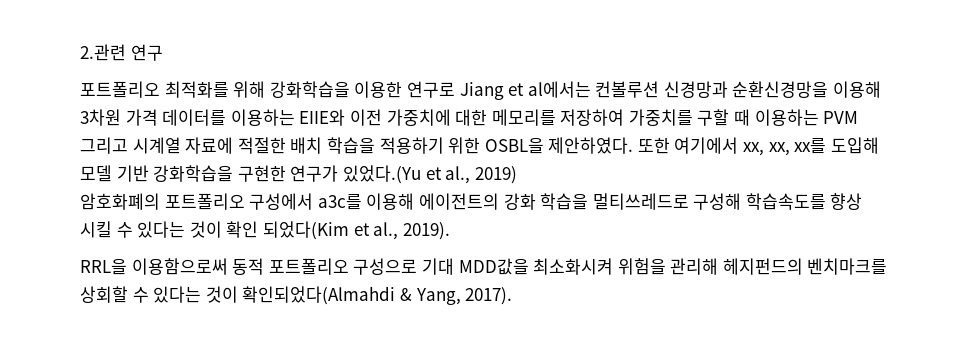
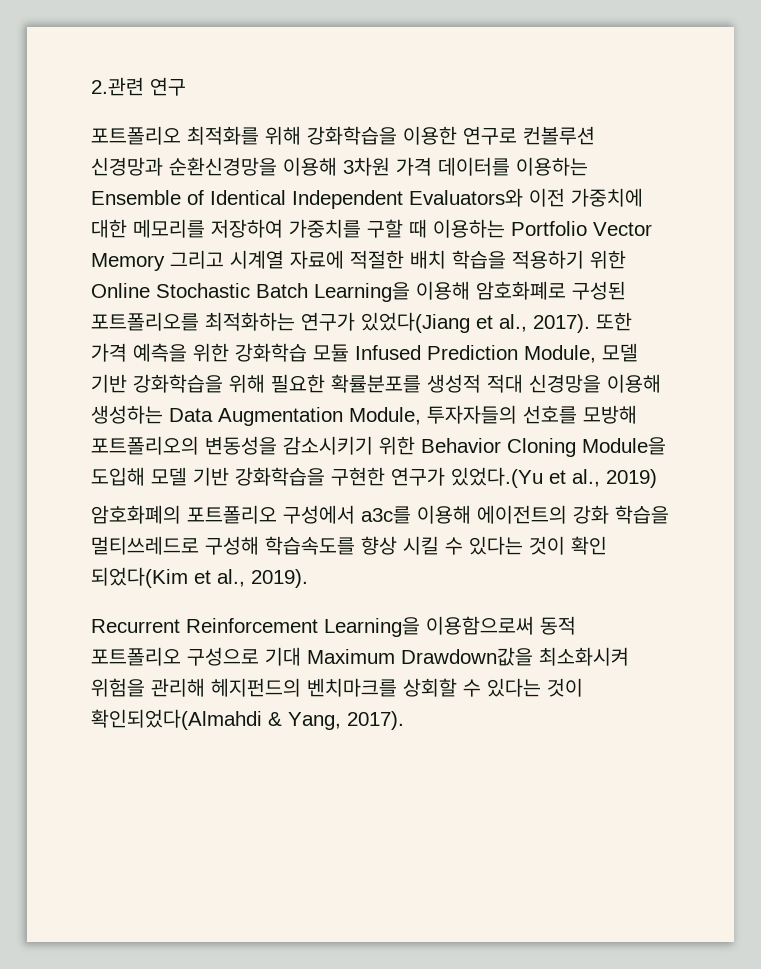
- 포트폴리오 최적화를 위해 강화학습을 이용한 연구로 Jiang et al에서는 컨볼루션 신경망과 순환신경망을 이용해 3차원 가격 데이터를 이용하는 EIIE와 이전 가중치에 대한 메모리를 저장하여 가중치를 구할 때 이용하는 PVM 그리고 시계열 자료에 적절한 배치 학습을 적용하기 위한 OSBL을 제안하였다. 또한 여기에서 xx, xx, xx를 도입해 모델 기반 강화학습을 구현한 연구가 있었다.(Yu et al., 2019)
+ 포트폴리오 최적화를 위해 강화학습을 이용한 연구로 컨볼루션 신경망과 순환신경망을 이용해 3차원 가격 데이터를 이용하는 Ensemble of Identical Independent Evaluators와 이전 가중치에 대한 메모리를 저장하여 가중치를 구할 때 이용하는 Portfolio Vector Memory 그리고 시계열 자료에 적절한 배치 학습을 적용하기 위한 Online Stochastic Batch Learning을 이용해 암호화폐로 구성된 포트폴리오를 최적화하는 연구가 있었다(Jiang et al., 2017). 또한 가격 예측을 위한 강화학습 모듈 Infused Prediction Module, 모델 기반 강화학습을 위해 필요한 확률분포를 생성적 적대 신경망을 이용해 생성하는 Data Augmentation Module, 투자자들의 선호를 모방해 포트폴리오의 변동성을 감소시키기 위한 Behavior Cloning Module을 도입해 모델 기반 강화학습을 구현한 연구가 있었다.(Yu et al., 2019)
- RRL을 이용함으로써 동적 포트폴리오 구성으로 기대 MDD값을 최소화시켜 위험을 관리해 헤지펀드의 벤치마크를 상회할 수 있다는 것이 확인되었다(Almahdi & Yang, 2017).
+ Recurrent Reinforcement Learning을 이용함으로써 동적 포트폴리오 구성으로 기대 Maximum Drawdown값을 최소화시켜 위험을 관리해 헤지펀드의 벤치마크를 상회할 수 있다는 것이 확인되었다(Almahdi & Yang, 2017).

